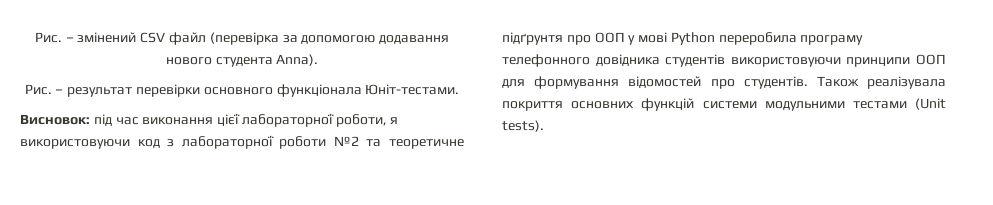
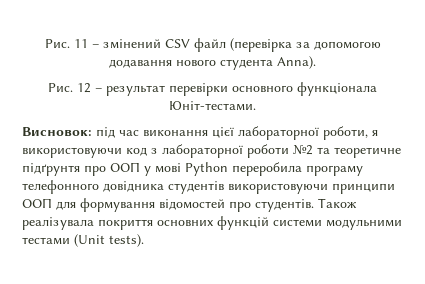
- Рис. – змінений CSV файл (перевірка за допомогою додавання нового студента Anna).
+ Рис. 11 – змінений CSV файл (перевірка за допомогою додавання нового студента Anna).
- Рис. – результат перевірки основного функціонала Юніт-тестами.
+ Рис. 12 – результат перевірки основного функціонала Юніт-тестами.

